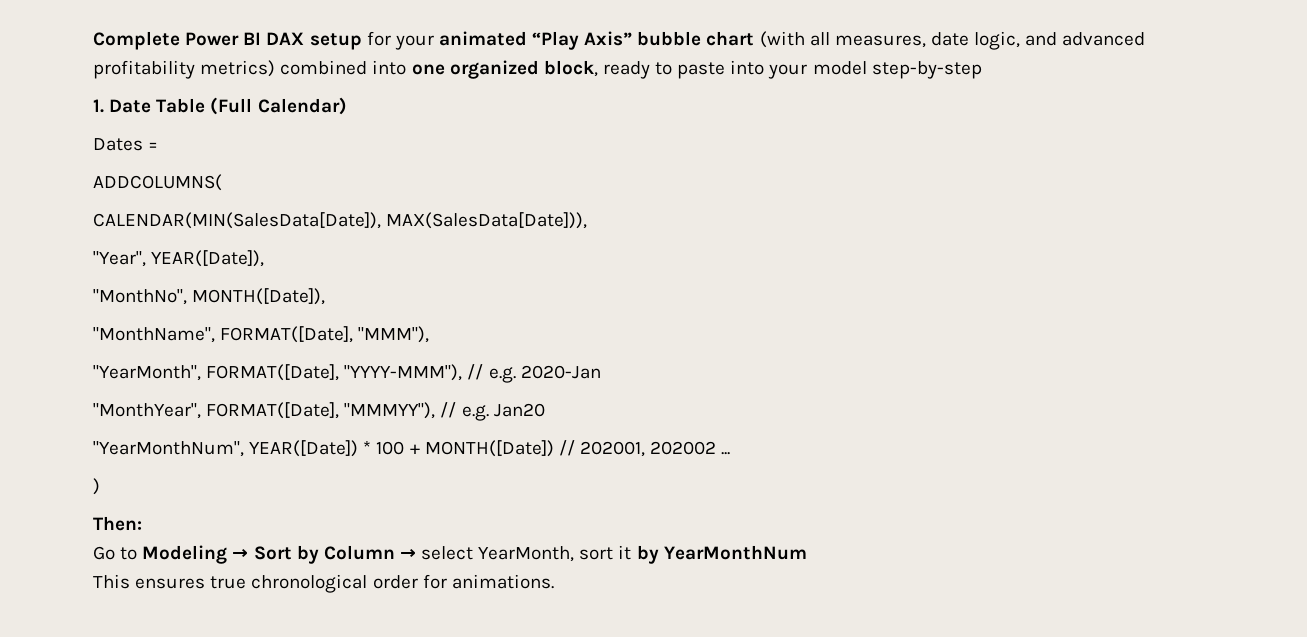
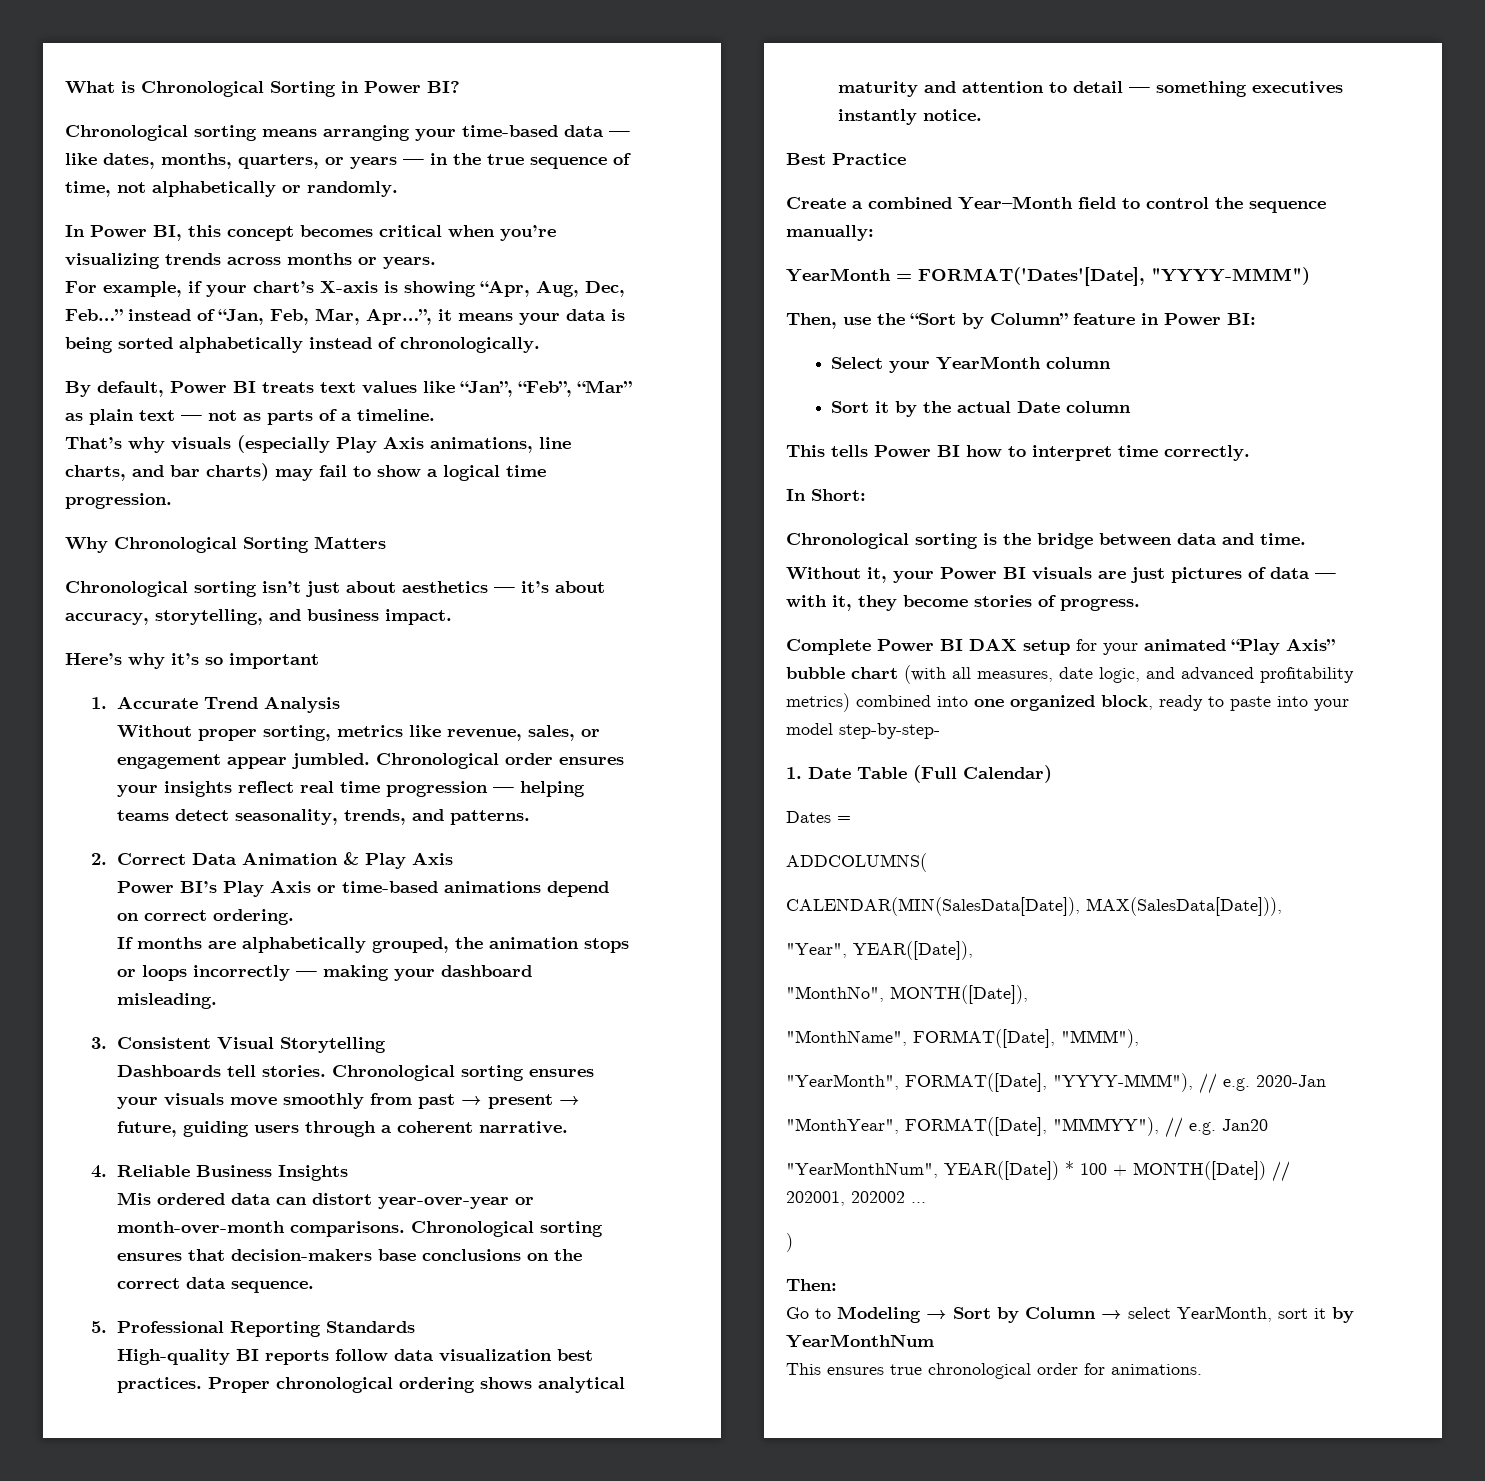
+ What is Chronological Sorting in Power BI?
+ Chronological sorting means arranging your time-based data — like dates, months, quarters, or years — in the true sequence of time, not alphabetically or randomly.
+ In Power BI, this concept becomes critical when you’re visualizing trends across months or years.
+ For example, if your chart’s X-axis is showing “Apr, Aug, Dec, Feb…” instead of “Jan, Feb, Mar, Apr…”, it means your data is being sorted alphabetically instead of chronologically.
+ By default, Power BI treats text values like “Jan”, “Feb”, “Mar” as plain text — not as parts of a timeline.
+ That’s why visuals (especially Play Axis animations, line charts, and bar charts) may fail to show a logical time progression.
+ Why Chronological Sorting Matters
+ Chronological sorting isn’t just about aesthetics — it’s about accuracy, storytelling, and business impact.
+ Here’s why it’s so important
+ 1. Accurate Trend Analysis
+ Without proper sorting, metrics like revenue, sales, or engagement appear jumbled. Chronological order ensures your insights reflect real time progression — helping teams detect seasonality, trends, and patterns.
+ 2. Correct Data Animation & Play Axis
+ Power BI’s Play Axis or time-based animations depend on correct ordering.
+ If months are alphabetically grouped, the animation stops or loops incorrectly — making your dashboard misleading.
+ 3. Consistent Visual Storytelling
+ Dashboards tell stories. Chronological sorting ensures your visuals move smoothly from past → present → future, guiding users through a coherent narrative.
+ 4. Reliable Business Insights
+ Mis ordered data can distort year-over-year or month-over-month comparisons. Chronological sorting ensures that decision-makers base conclusions on the correct data sequence.
+ 5. Professional Reporting Standards
+ High-quality BI reports follow data visualization best practices. Proper chronological ordering shows analytical maturity and attention to detail — something executives instantly notice.
+ Best Practice
+ Create a combined Year–Month field to control the sequence manually:
+ YearMonth = FORMAT('Dates'[Date], "YYYY-MMM")
+ Then, use the “Sort by Column” feature in Power BI:
+ Select your YearMonth column
+ Sort it by the actual Date column
+ This tells Power BI how to interpret time correctly.
+ In Short:
+ Chronological sorting is the bridge between data and time.
+ Without it, your Power BI visuals are just pictures of data — with it, they become stories of progress.
- Complete Power BI DAX setup for your animated “Play Axis” bubble chart (with all measures, date logic, and advanced profitability metrics) combined into one organized block, ready to paste into your model step-by-step
+ Complete Power BI DAX setup for your animated “Play Axis” bubble chart (with all measures, date logic, and advanced profitability metrics) combined into one organized block, ready to paste into your model step-by-step-

